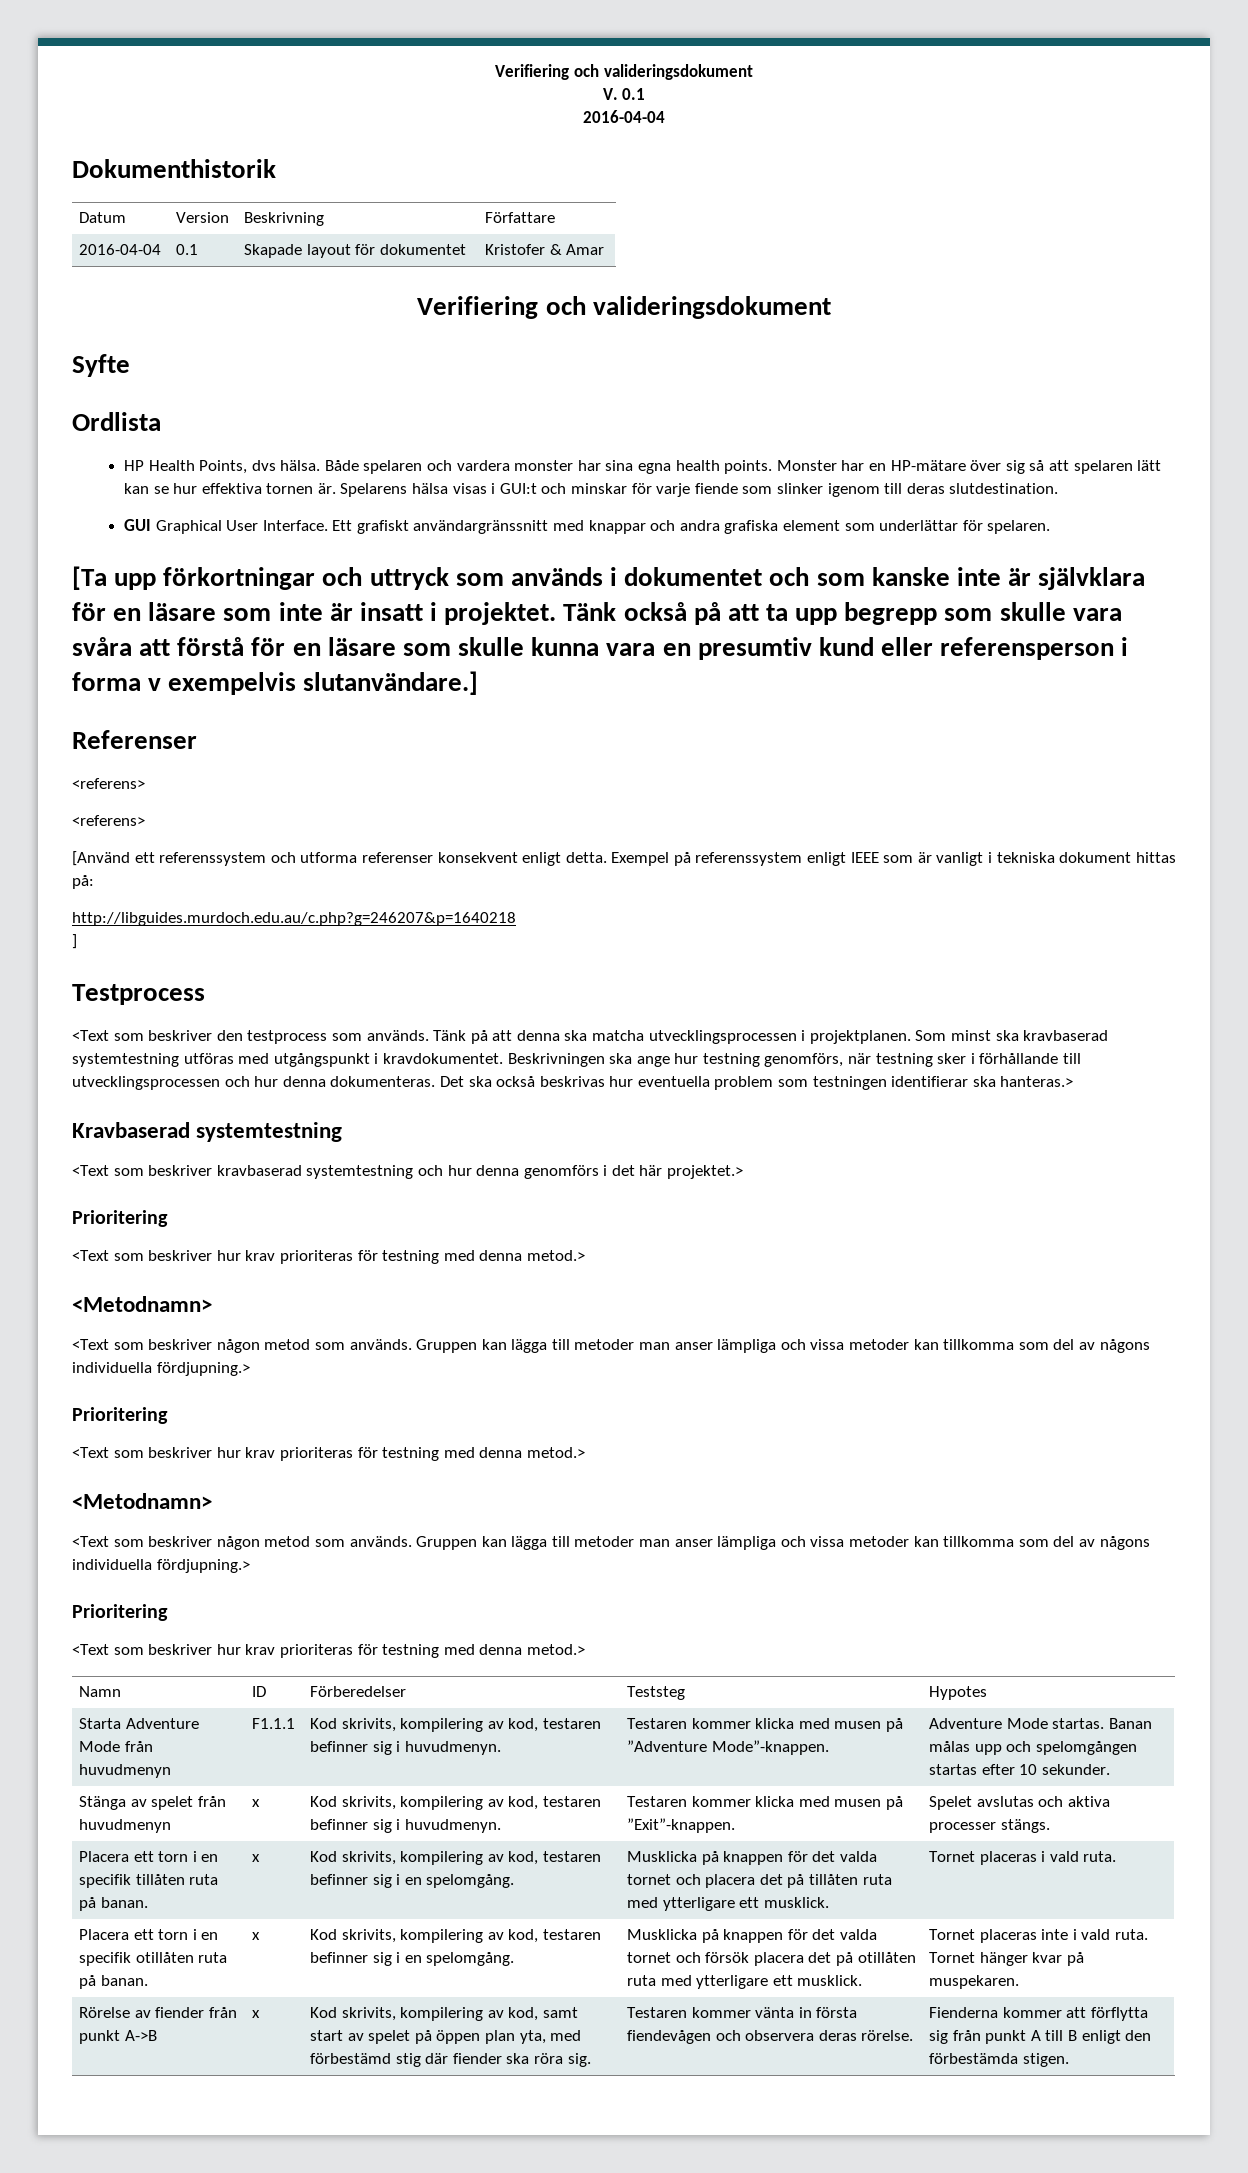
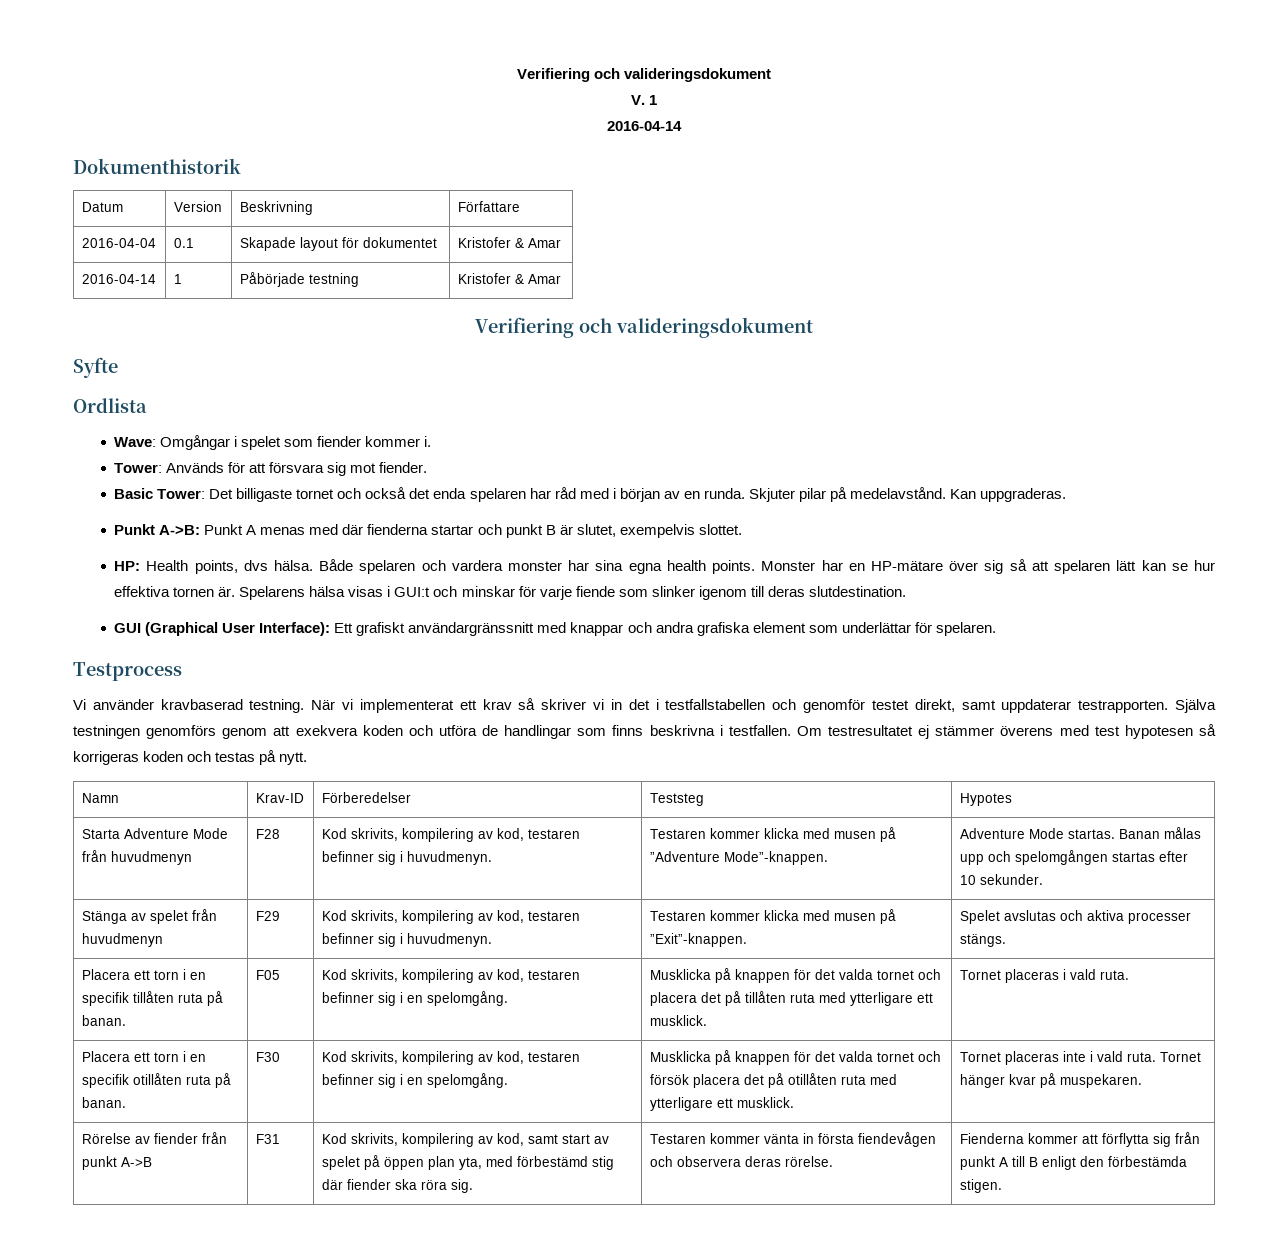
- V. 0.1
- 2016-04-04
+ V. 1
+ 2016-04-14
+ 2016-04-14 | 1 | Påbörjade testning | Kristofer & Amar
- HP Health Points, dvs hälsa.
+ Wave: Omgångar i spelet som fiender kommer i.
+ Tower: Används för att försvara sig mot fiender.
+ Basic Tower: Det billigaste tornet och också det enda spelaren har råd med i början av en runda. Skjuter pilar på medelavstånd. Kan uppgraderas.
+ Punkt A->B: Punkt A menas med där fienderna startar och punkt B är slutet, exempelvis slottet.
+ HP: Health points, dvs hälsa.
- GUI Graphical User Interface. Ett grafiskt användargränssnitt med knappar och andra grafiska element som underlättar för spelaren.
+ GUI (Graphical User Interface): Ett grafiskt användargränssnitt med knappar och andra grafiska element som underlättar för spelaren.
- [Ta upp förkortningar och uttryck som används i dokumentet och som kanske inte är självklara för en läsare som inte är insatt i projektet. Tänk också på att ta upp begrepp som skulle vara svåra att förstå för en läsare som skulle kunna vara en presumtiv kund eller referensperson i forma v exempelvis slutanvändare.]
- Referenser
- <referens>
- <referens>
- [Använd ett referenssystem och utforma referenser konsekvent enligt detta. Exempel på referenssystem enligt IEEE som är vanligt i tekniska dokument hittas på:
- http://libguides.murdoch.edu.au/c.php?g=246207&p=1640218
- ]
  Testprocess
- <Text som beskriver den testprocess som används. Tänk på att denna ska matcha utvecklingsprocessen i projektplanen. Som minst ska kravbaserad systemtestning utföras med utgångspunkt i kravdokumentet. Beskrivningen ska ange hur testning genomförs, när testning sker i förhållande till utvecklingsprocessen och hur denna dokumenteras. Det ska också beskrivas hur eventuella problem som testningen identifierar ska hanteras.>
- Kravbaserad systemtestning
- <Text som beskriver kravbaserad systemtestning och hur denna genomförs i det här projektet.>
- Prioritering
- <Text som beskriver hur krav prioriteras för testning med denna metod.>
- <Metodnamn>
- <Text som beskriver någon metod som används. Gruppen kan lägga till metoder man anser lämpliga och vissa metoder kan tillkomma som del av någons individuella fördjupning.>
- Prioritering
- <Text som beskriver hur krav prioriteras för testning med denna metod.>
- <Metodnamn>
- <Text som beskriver någon metod som används. Gruppen kan lägga till metoder man anser lämpliga och vissa metoder kan tillkomma som del av någons individuella fördjupning.>
- Prioritering
- <Text som beskriver hur krav prioriteras för testning med denna metod.>
+ Vi använder kravbaserad testning. När vi implementerat ett krav så skriver vi in det i testfallstabellen och genomför testet direkt, samt uppdaterar testrapporten. Själva testningen genomförs genom att exekvera koden och utföra de handlingar som finns beskrivna i testfallen. Om testresultatet ej stämmer överens med test hypotesen så korrigeras koden och testas på nytt.
- Namn | ID | Förberedelser | Teststeg | Hypotes
+ Namn | Krav-ID | Förberedelser | Teststeg | Hypotes
- Starta Adventure Mode från huvudmenyn | F1.1.1 | Kod skrivits, kompilering av kod, testaren befinner sig i huvudmenyn. | Testaren kommer klicka med musen på ”Adventure Mode”-knappen. | Adventure Mode startas. Banan målas upp och spelomgången startas efter 10 sekunder.
+ Starta Adventure Mode från huvudmenyn | F28 | Kod skrivits, kompilering av kod, testaren befinner sig i huvudmenyn. | Testaren kommer klicka med musen på ”Adventure Mode”-knappen. | Adventure Mode startas. Banan målas upp och spelomgången startas efter 10 sekunder.
- Stänga av spelet från huvudmenyn | x | Kod skrivits, kompilering av kod, testaren befinner sig i huvudmenyn. | Testaren kommer klicka med musen på ”Exit”-knappen. | Spelet avslutas och aktiva processer stängs.
+ Stänga av spelet från huvudmenyn | F29 | Kod skrivits, kompilering av kod, testaren befinner sig i huvudmenyn. | Testaren kommer klicka med musen på ”Exit”-knappen. | Spelet avslutas och aktiva processer stängs.
- Placera ett torn i en specifik tillåten ruta på banan. | x
+ Placera ett torn i en specifik tillåten ruta på banan. | F05
- Placera ett torn i en specifik otillåten ruta på banan. | x
+ Placera ett torn i en specifik otillåten ruta på banan. | F30
- Rörelse av fiender från punkt A->B | x
+ Rörelse av fiender från punkt A->B | F31

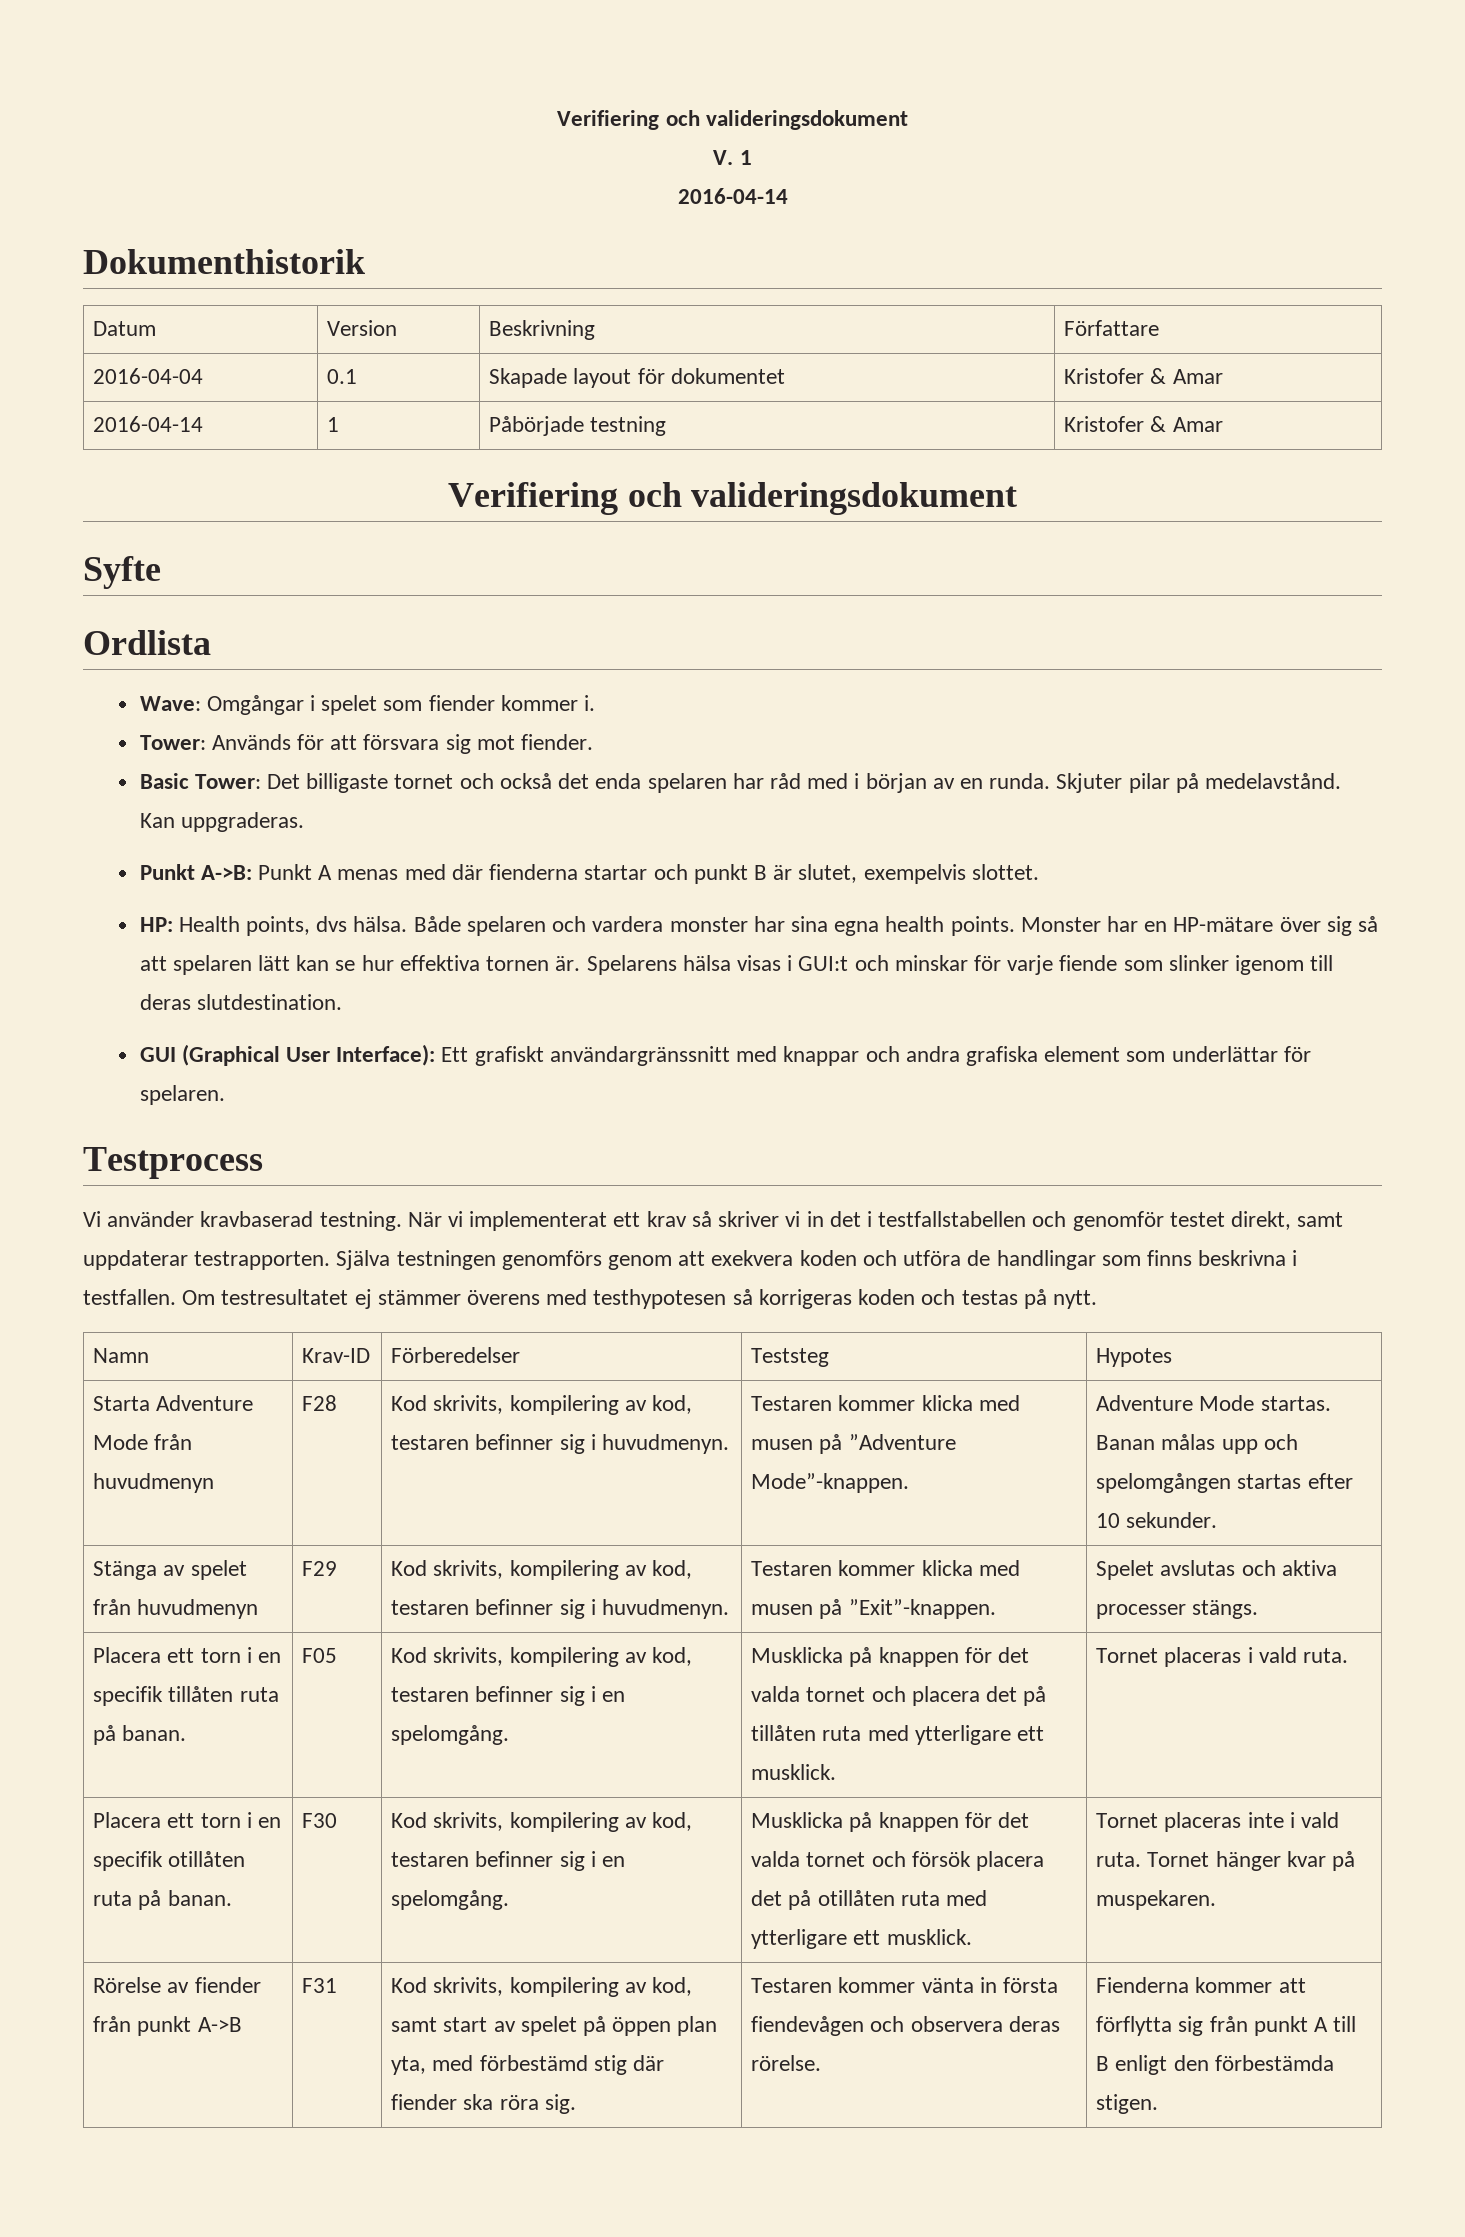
- Om testresultatet ej stämmer överens med test hypotesen så korrigeras koden och testas på nytt.
+ Om testresultatet ej stämmer överens med testhypotesen så korrigeras koden och testas på nytt.

